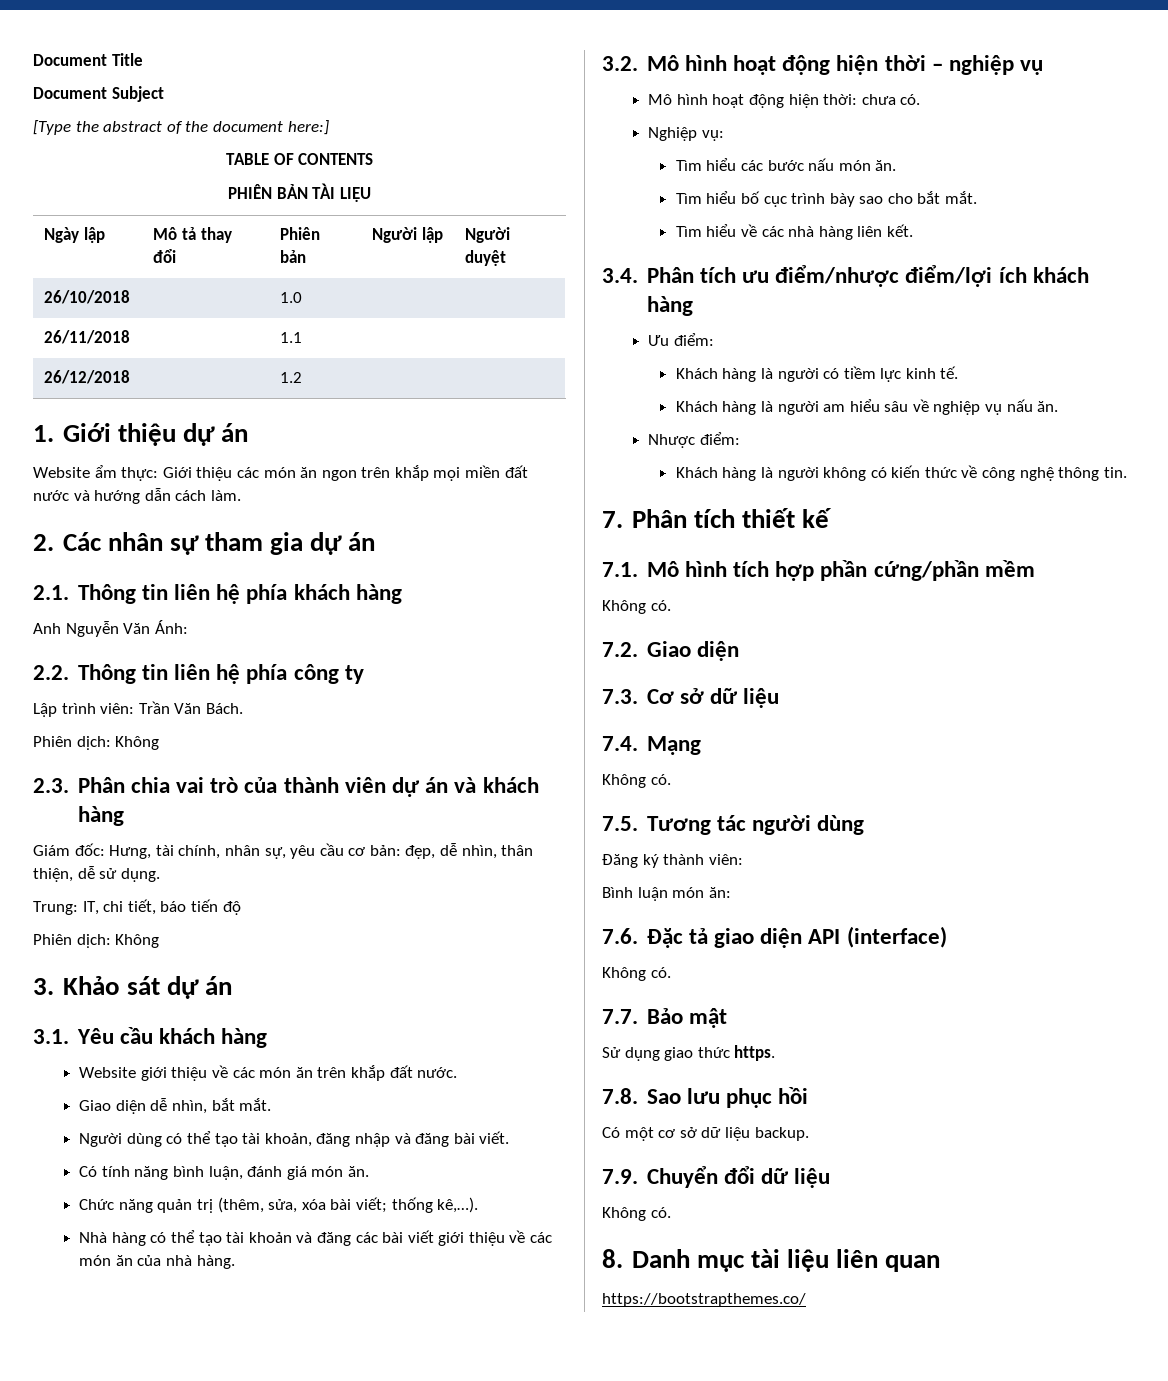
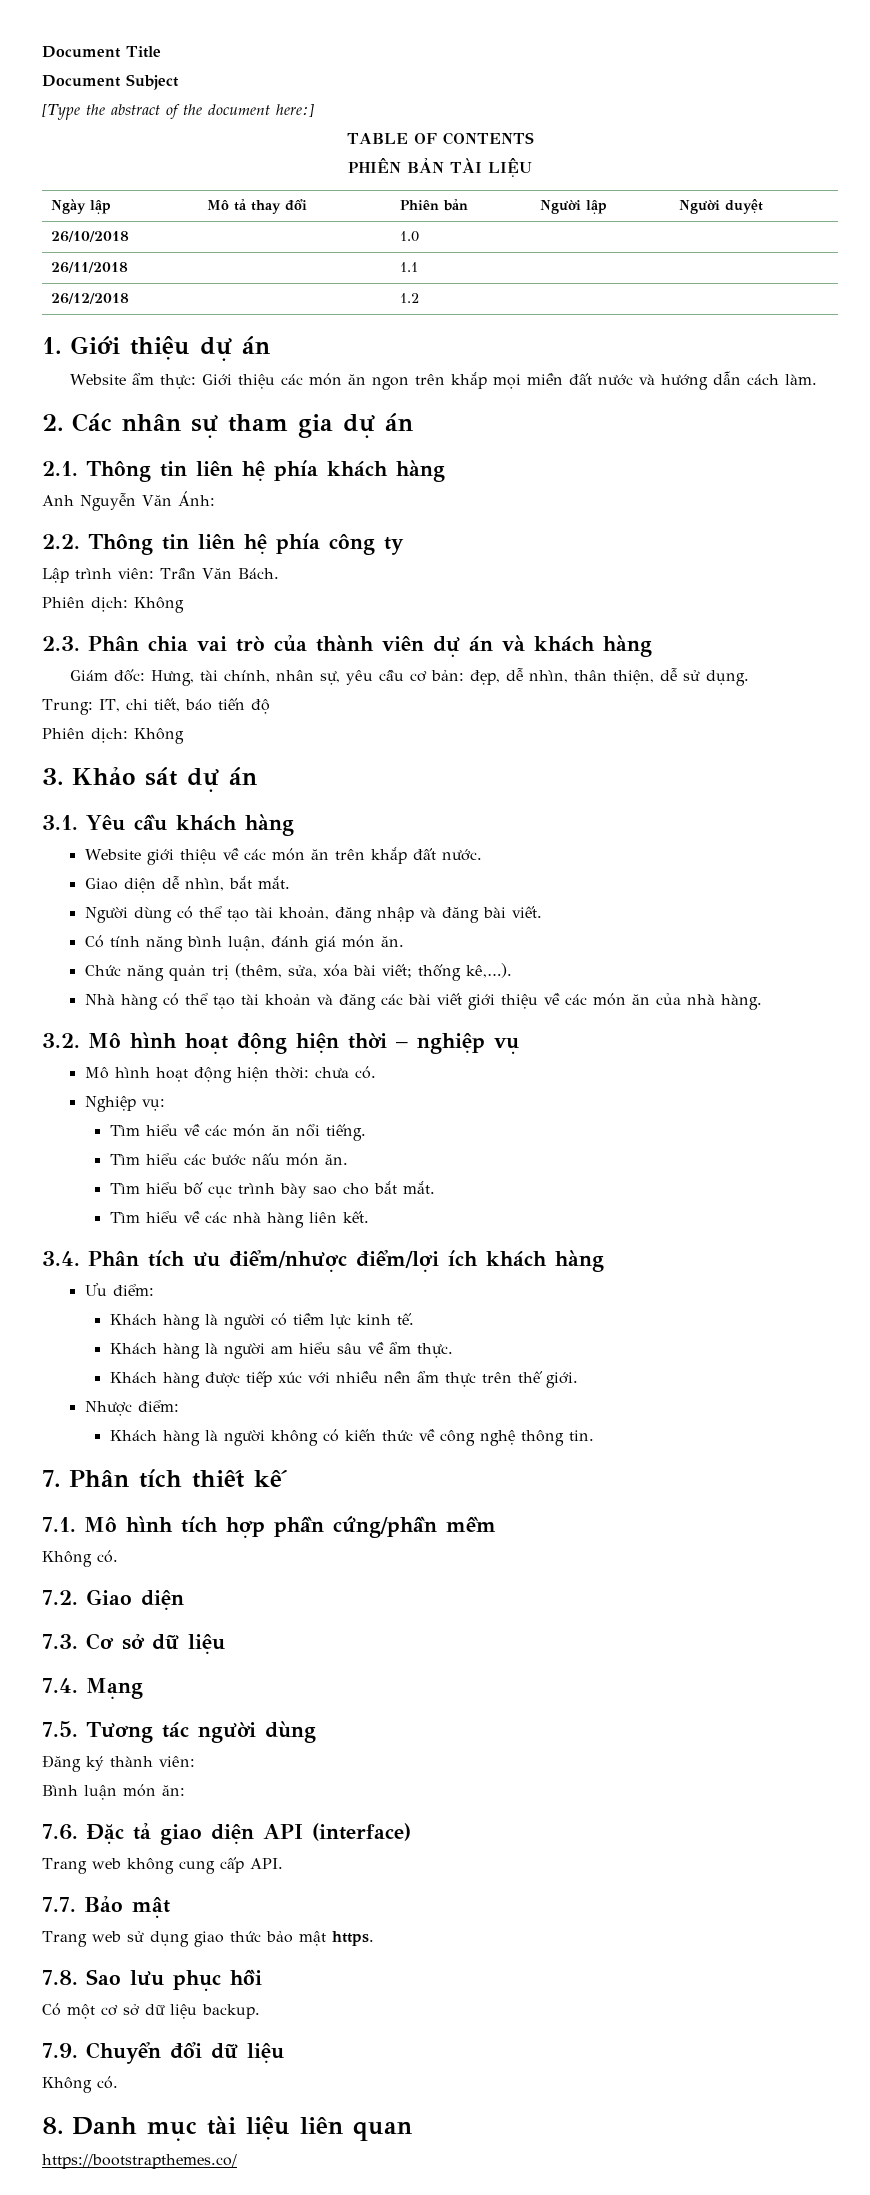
+ Tìm hiểu về các món ăn nổi tiếng.
- Khách hàng là người am hiểu sâu về nghiệp vụ nấu ăn.
+ Khách hàng là người am hiểu sâu về ẩm thực.
+ Khách hàng được tiếp xúc với nhiều nền ẩm thực trên thế giới.
  7.4. Mạng
- Không có.
  7.6. Đặc tả giao diện API (interface)
- Không có.
+ Trang web không cung cấp API.
- Sử dụng giao thức https.
+ Trang web sử dụng giao thức bảo mật https.

